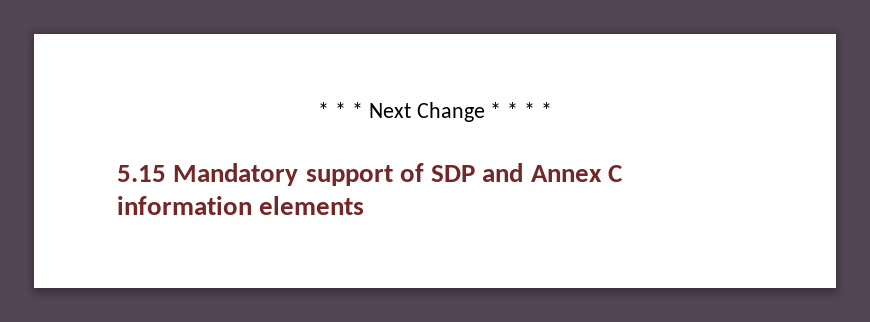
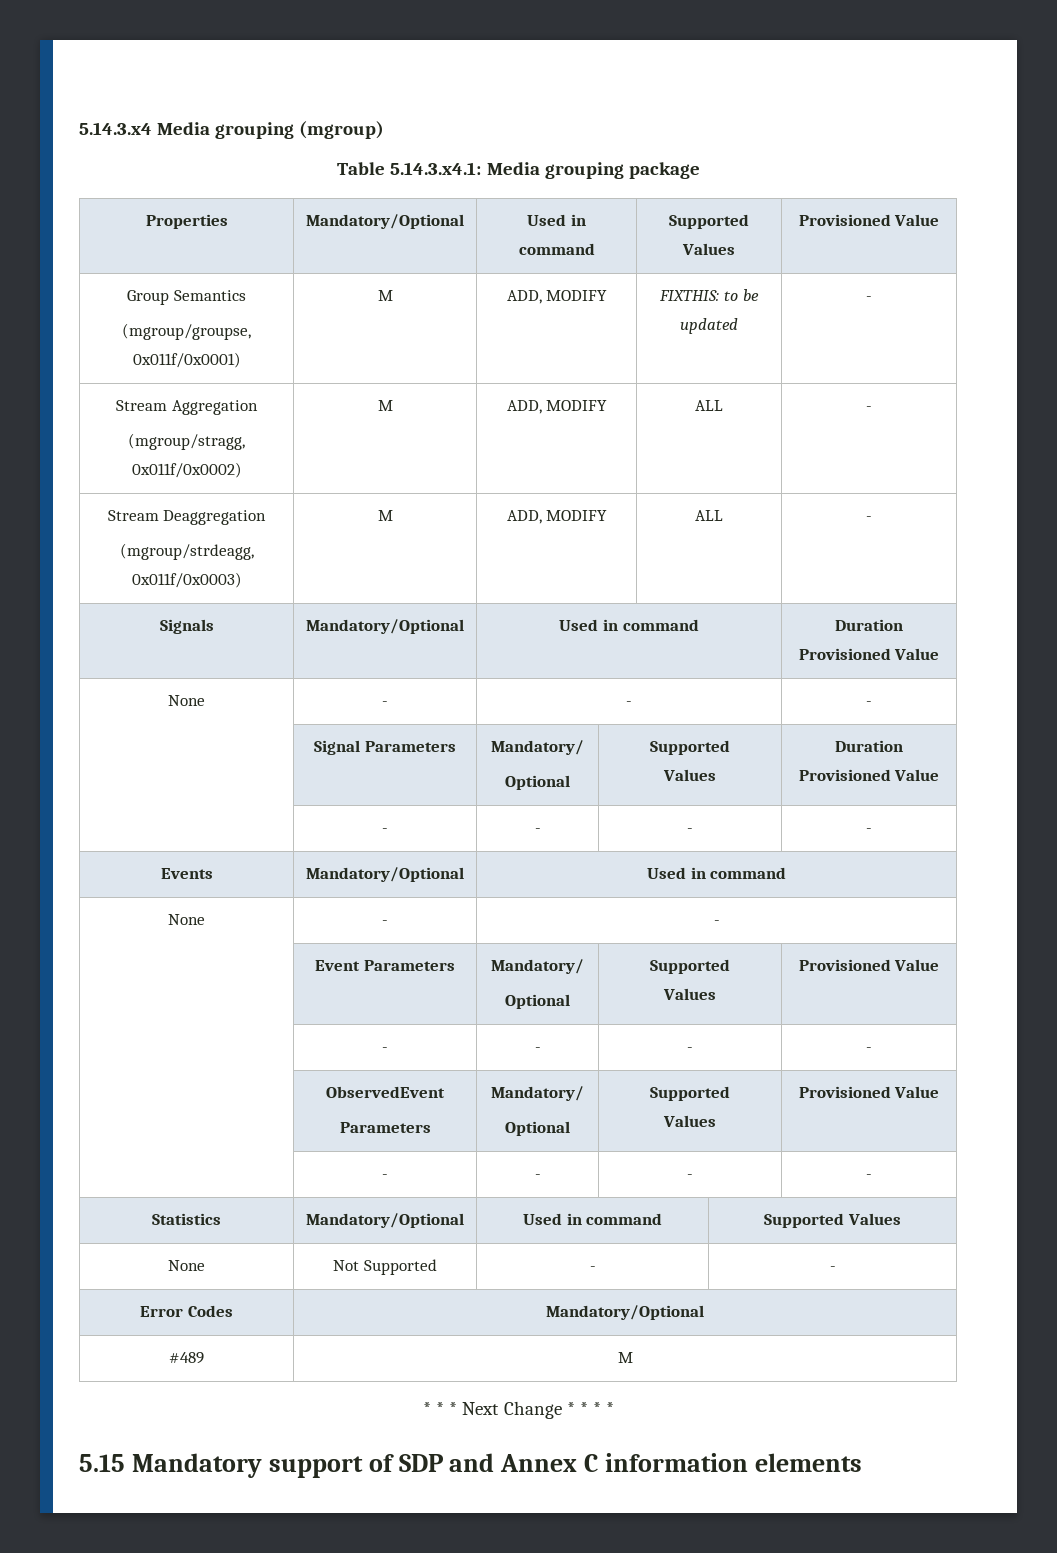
+ 5.14.3.x4 Media grouping (mgroup)
+ Table 5.14.3.x4.1: Media grouping package
+ Properties | Mandatory/Optional | Used in command | Supported Values | Provisioned Value
+ Group Semantics
+ (mgroup/groupse, 0x011f/0x0001) | M | ADD, MODIFY | FIXTHIS: to be updated | -
+ Stream Aggregation
+ (mgroup/stragg, 0x011f/0x0002) | M | ADD, MODIFY | ALL | -
+ Stream Deaggregation
+ (mgroup/strdeagg, 0x011f/0x0003) | M | ADD, MODIFY | ALL | -
+ Signals | Mandatory/Optional | Used in command | Duration Provisioned Value
+ None | - | - | -
+ | Signal Parameters | Mandatory/
+ Optional | Supported
+ Values | Duration Provisioned Value
+ | - | - | - | -
+ Events | Mandatory/Optional | Used in command
+ None | - | -
+ | Event Parameters | Mandatory/
+ Optional | Supported
+ Values | Provisioned Value
+ | - | - | - | -
+ | ObservedEvent
+ Parameters | Mandatory/
+ Optional | Supported
+ Values | Provisioned Value
+ | - | - | - | -
+ Statistics | Mandatory/Optional | Used in command | Supported Values
+ None | Not Supported | - | -
+ Error Codes | Mandatory/Optional
+ #489 | M

